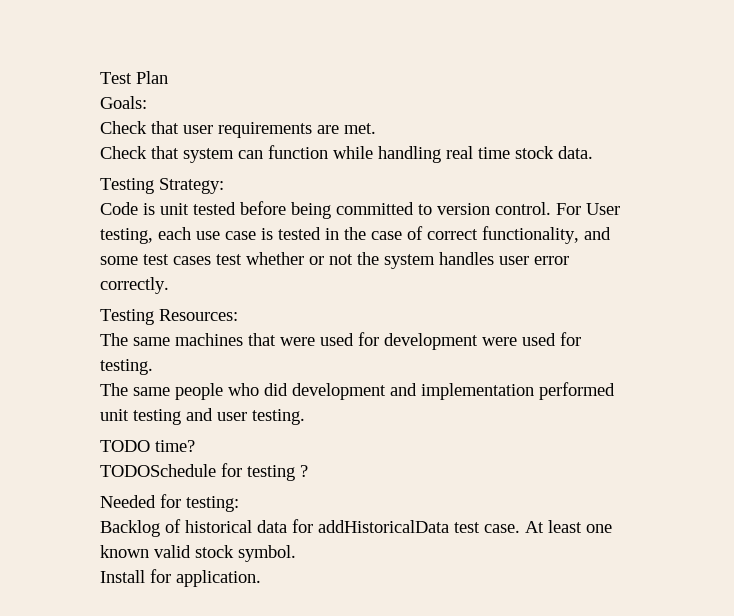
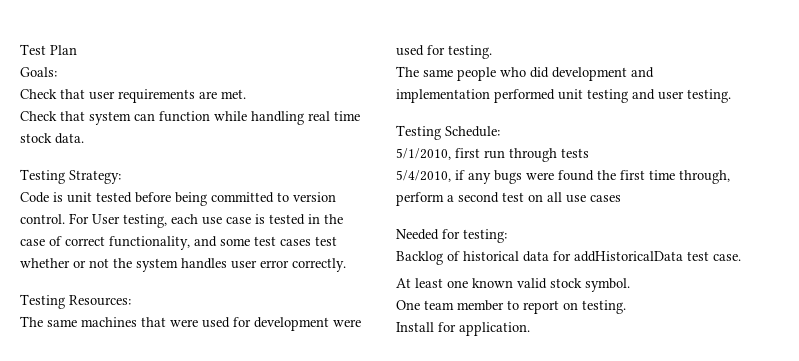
- TODO time?
- TODOSchedule for testing ?
+ Testing Schedule:
+ 5/1/2010, first run through tests
+ 5/4/2010, if any bugs were found the first time through, perform a second test on all use cases
- Backlog of historical data for addHistoricalData test case. At least one known valid stock symbol.
+ Backlog of historical data for addHistoricalData test case.
+ At least one known valid stock symbol.
+ One team member to report on testing.

